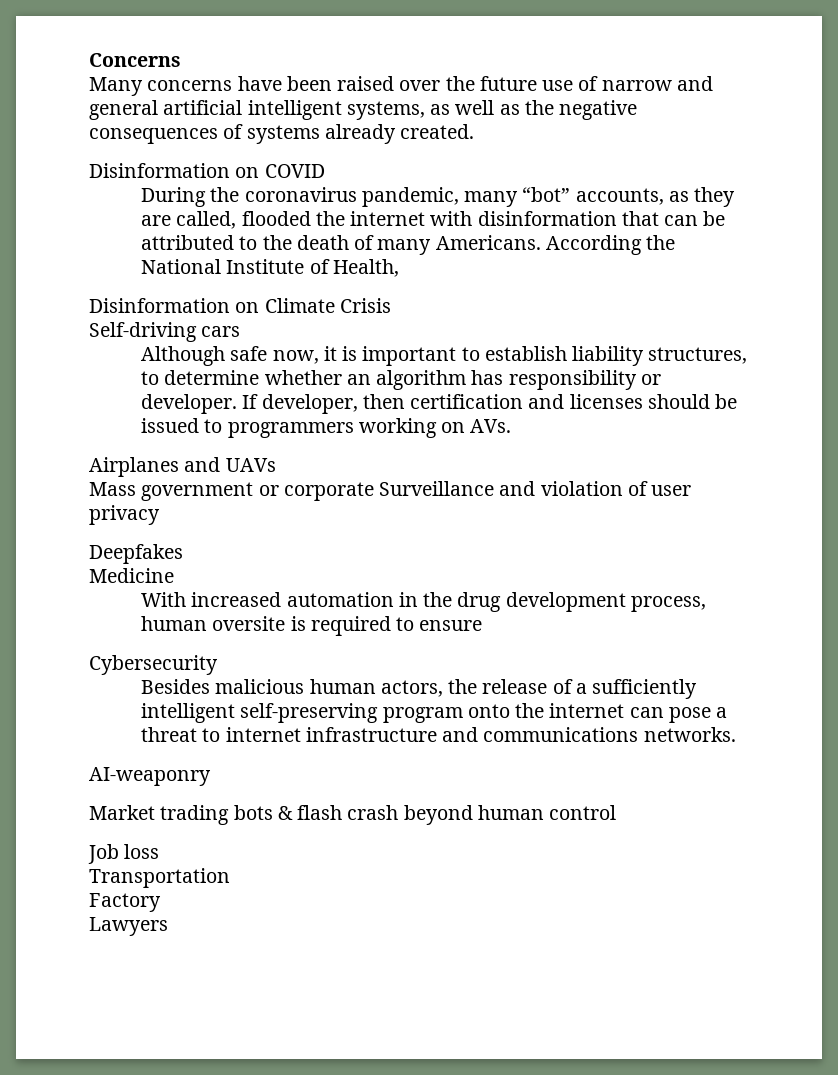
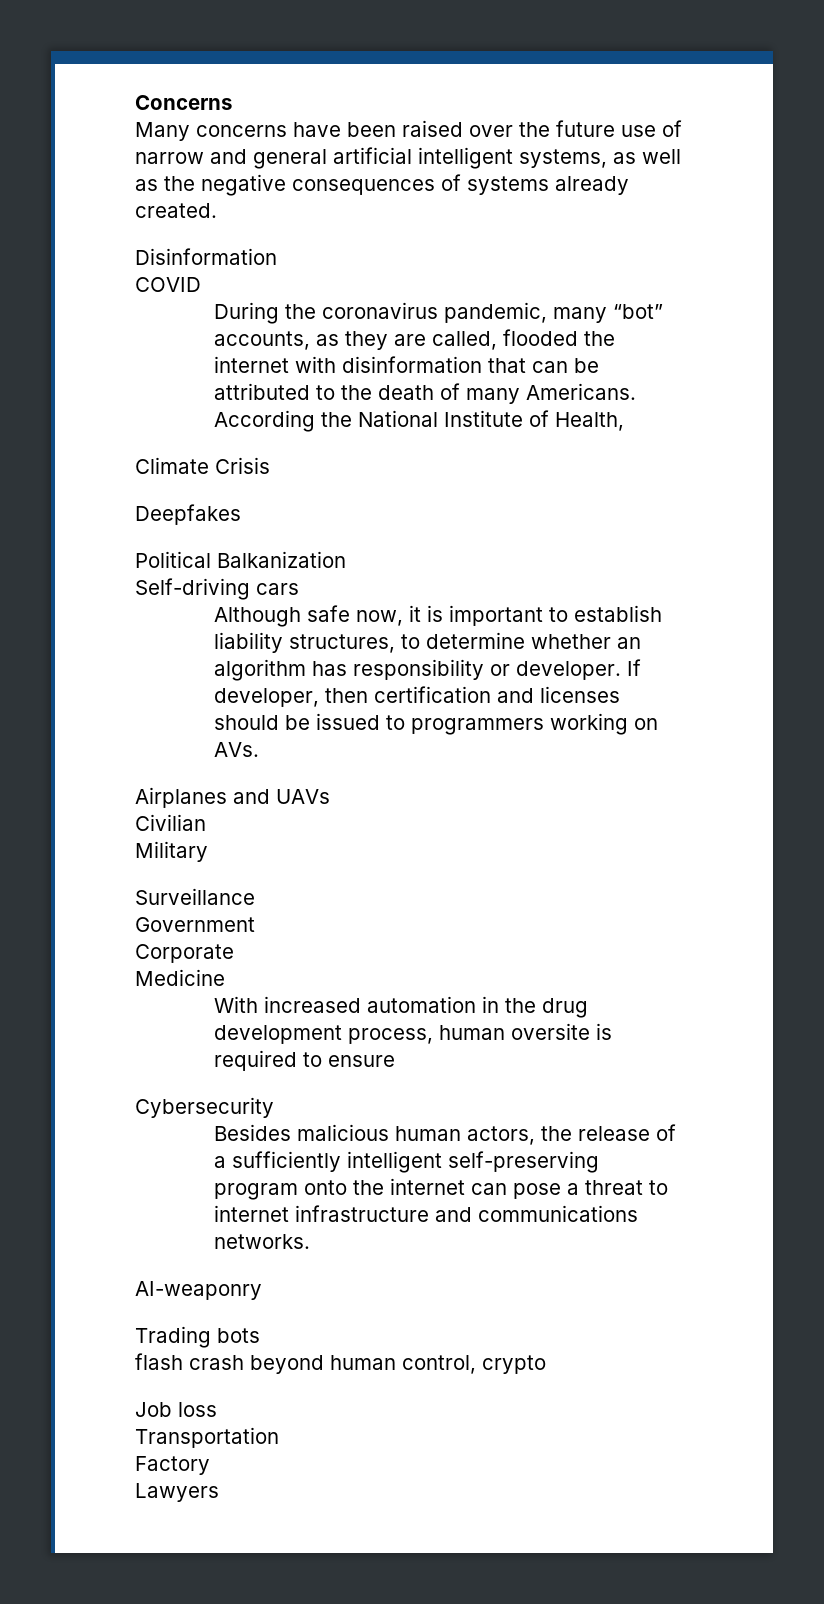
- Disinformation on COVID
+ Disinformation
+ COVID
- Disinformation on Climate Crisis
+ Climate Crisis
+ Deepfakes
+ Political Balkanization
- Mass government or corporate Surveillance and violation of user privacy
- Deepfakes
+ Civilian
+ Military
+ Surveillance
+ Government
+ Corporate
- Market trading bots & flash crash beyond human control
+ Trading bots
+ flash crash beyond human control, crypto

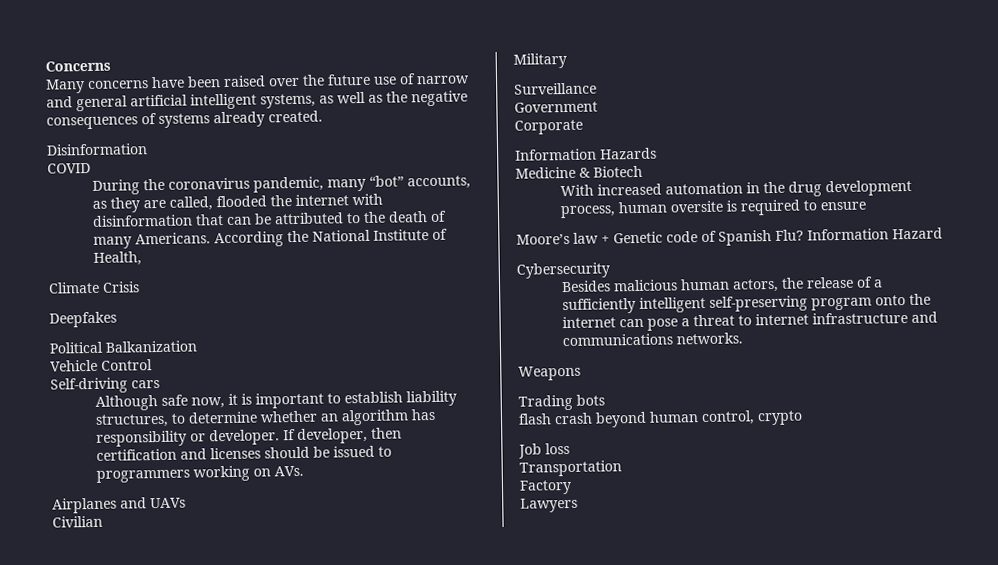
+ Vehicle Control
+ Information Hazards
- Medicine
+ Medicine & Biotech
+ Moore’s law + Genetic code of Spanish Flu? Information Hazard
- AI-weaponry
+ Weapons

